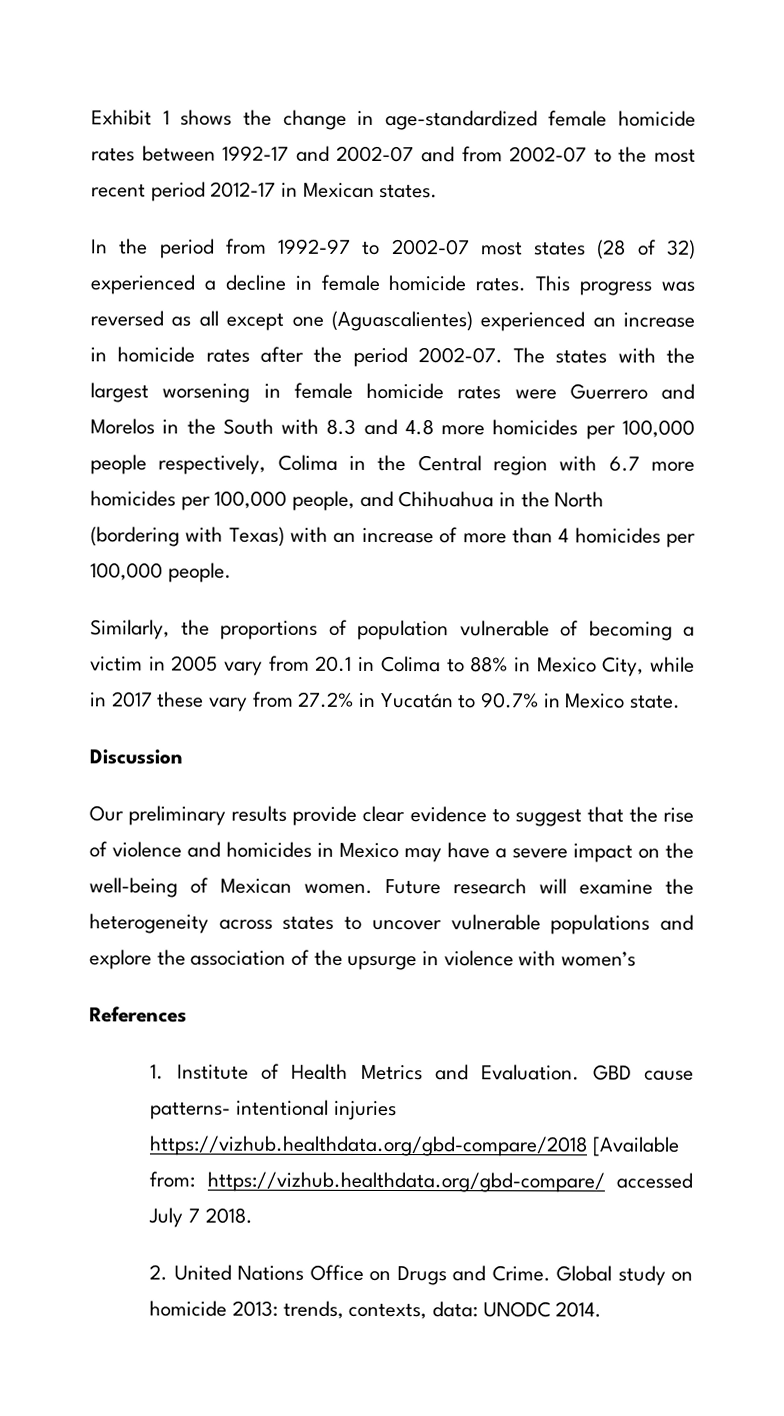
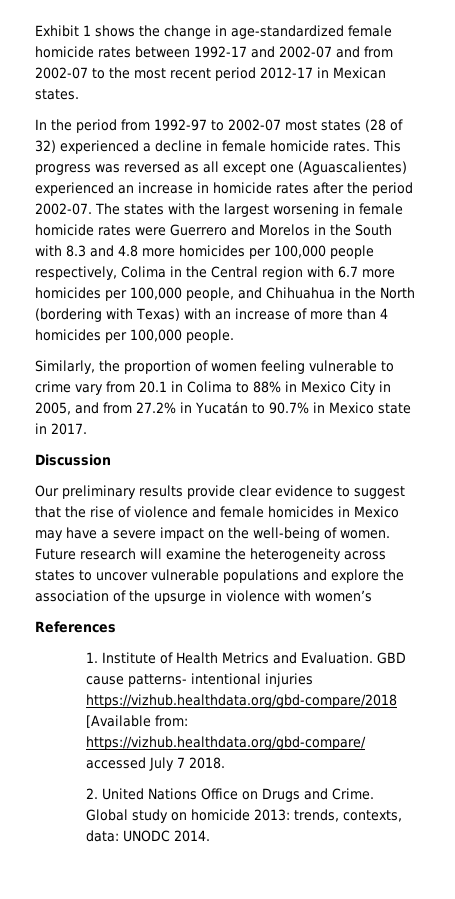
- Similarly, the proportions of population vulnerable of becoming a victim in 2005 vary from 20.1 in Colima to 88% in Mexico City, while in 2017 these vary from 27.2% in Yucatán to 90.7% in Mexico state.
+ Similarly, the proportion of women feeling vulnerable to crime vary from 20.1 in Colima to 88% in Mexico City in 2005, and from 27.2% in Yucatán to 90.7% in Mexico state in 2017.
- Our preliminary results provide clear evidence to suggest that the rise of violence and homicides in Mexico may have a severe impact on the well-being of Mexican women.
+ Our preliminary results provide clear evidence to suggest that the rise of violence and female homicides in Mexico may have a severe impact on the well-being of women.

